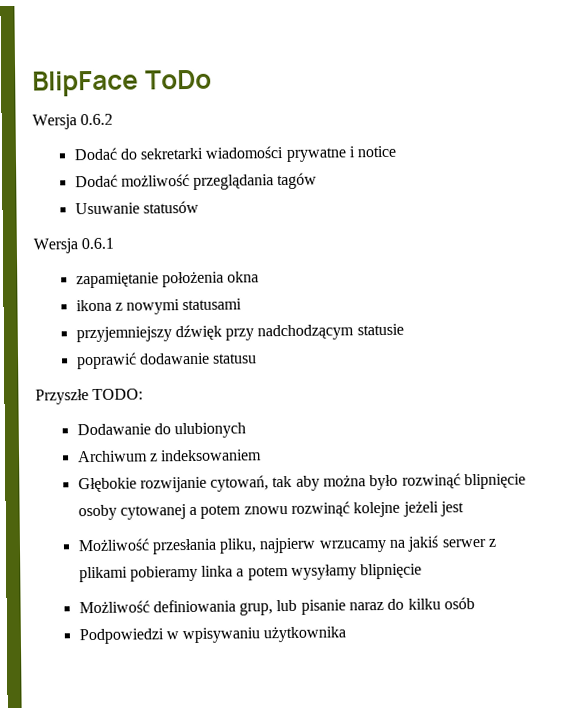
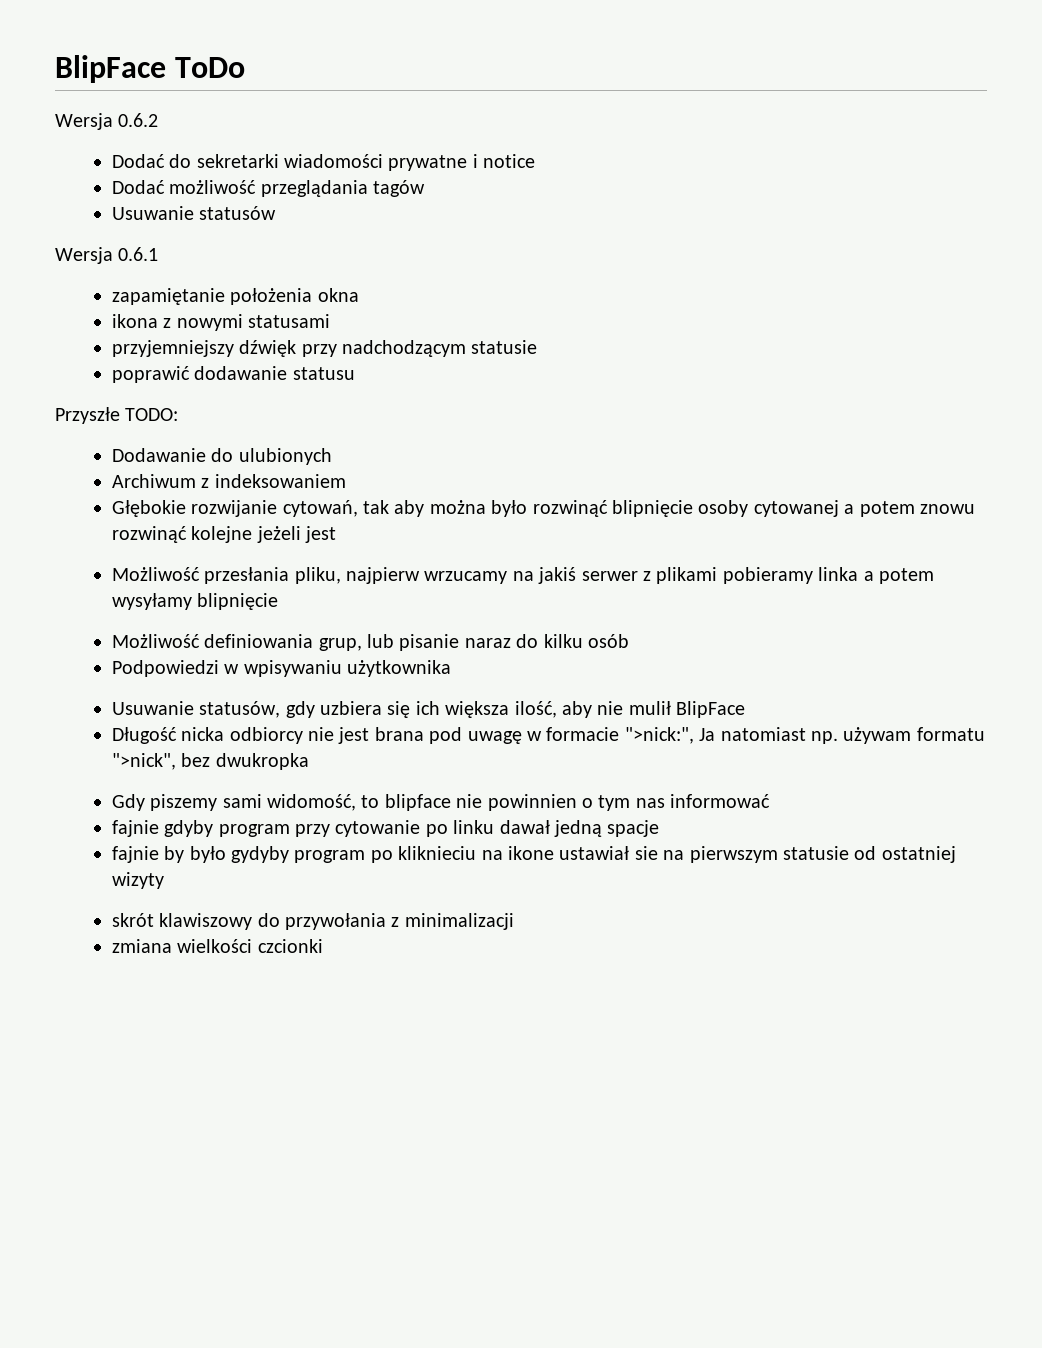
+ Usuwanie statusów, gdy uzbiera się ich większa ilość, aby nie mulił BlipFace
+ Długość nicka odbiorcy nie jest brana pod uwagę w formacie ">nick:", Ja natomiast np. używam formatu ">nick", bez dwukropka
+ Gdy piszemy sami widomość, to blipface nie powinnien o tym nas informować
+ fajnie gdyby program przy cytowanie po linku dawał jedną spacje
+ fajnie by było gydyby program po kliknieciu na ikone ustawiał sie na pierwszym statusie od ostatniej wizyty
+ skrót klawiszowy do przywołania z minimalizacji
+ zmiana wielkości czcionki

